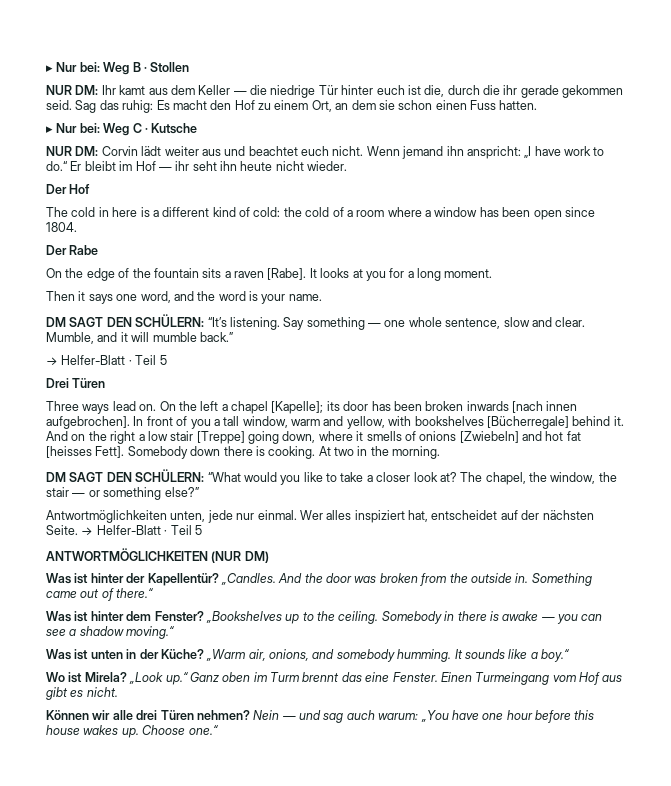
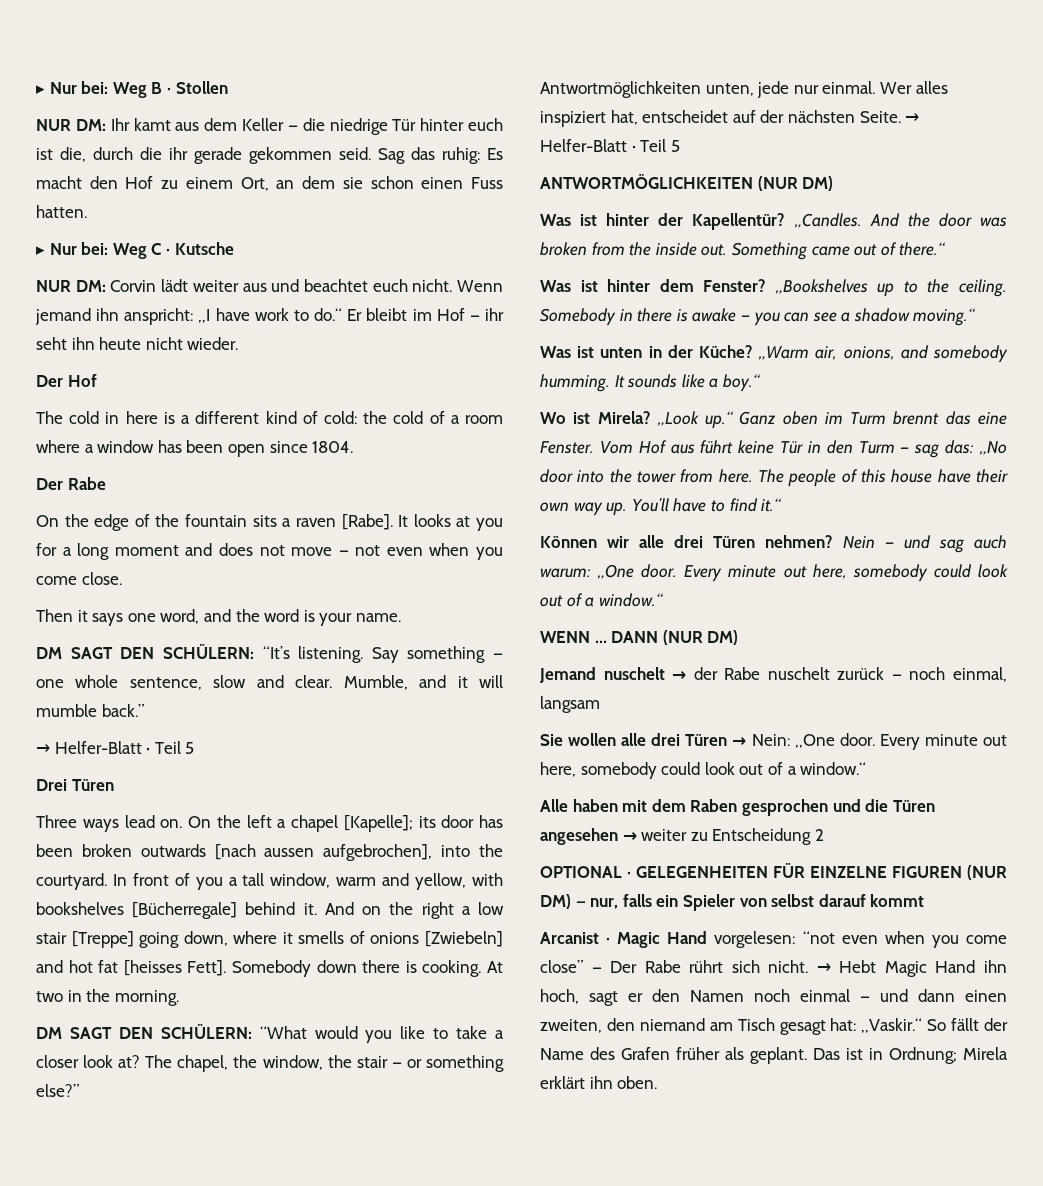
- It looks at you for a long moment.
+ It looks at you for a long moment and does not move — not even when you come close.
- On the left a chapel [Kapelle]; its door has been broken inwards [nach innen aufgebrochen].
+ On the left a chapel [Kapelle]; its door has been broken outwards [nach aussen aufgebrochen], into the courtyard.
- And the door was broken from the outside in.
+ And the door was broken from the inside out.
- Einen Turmeingang vom Hof aus gibt es nicht.
+ Vom Hof aus führt keine Tür in den Turm — sag das: „No door into the tower from here. The people of this house have their own way up. You’ll have to find it.“
- Nein — und sag auch warum: „You have one hour before this house wakes up. Choose one.“
+ Nein — und sag auch warum: „One door. Every minute out here, somebody could look out of a window.“
+ WENN … DANN (NUR DM)
+ Jemand nuschelt → der Rabe nuschelt zurück — noch einmal, langsam
+ Sie wollen alle drei Türen → Nein: „One door. Every minute out here, somebody could look out of a window.“
+ Alle haben mit dem Raben gesprochen und die Türen angesehen → weiter zu Entscheidung 2
+ OPTIONAL · GELEGENHEITEN FÜR EINZELNE FIGUREN (NUR DM) — nur, falls ein Spieler von selbst darauf kommt
+ Arcanist · Magic Hand vorgelesen: “not even when you come close” — Der Rabe rührt sich nicht. → Hebt Magic Hand ihn hoch, sagt er den Namen noch einmal — und dann einen zweiten, den niemand am Tisch gesagt hat: „Vaskir.“ So fällt der Name des Grafen früher als geplant. Das ist in Ordnung; Mirela erklärt ihn oben.

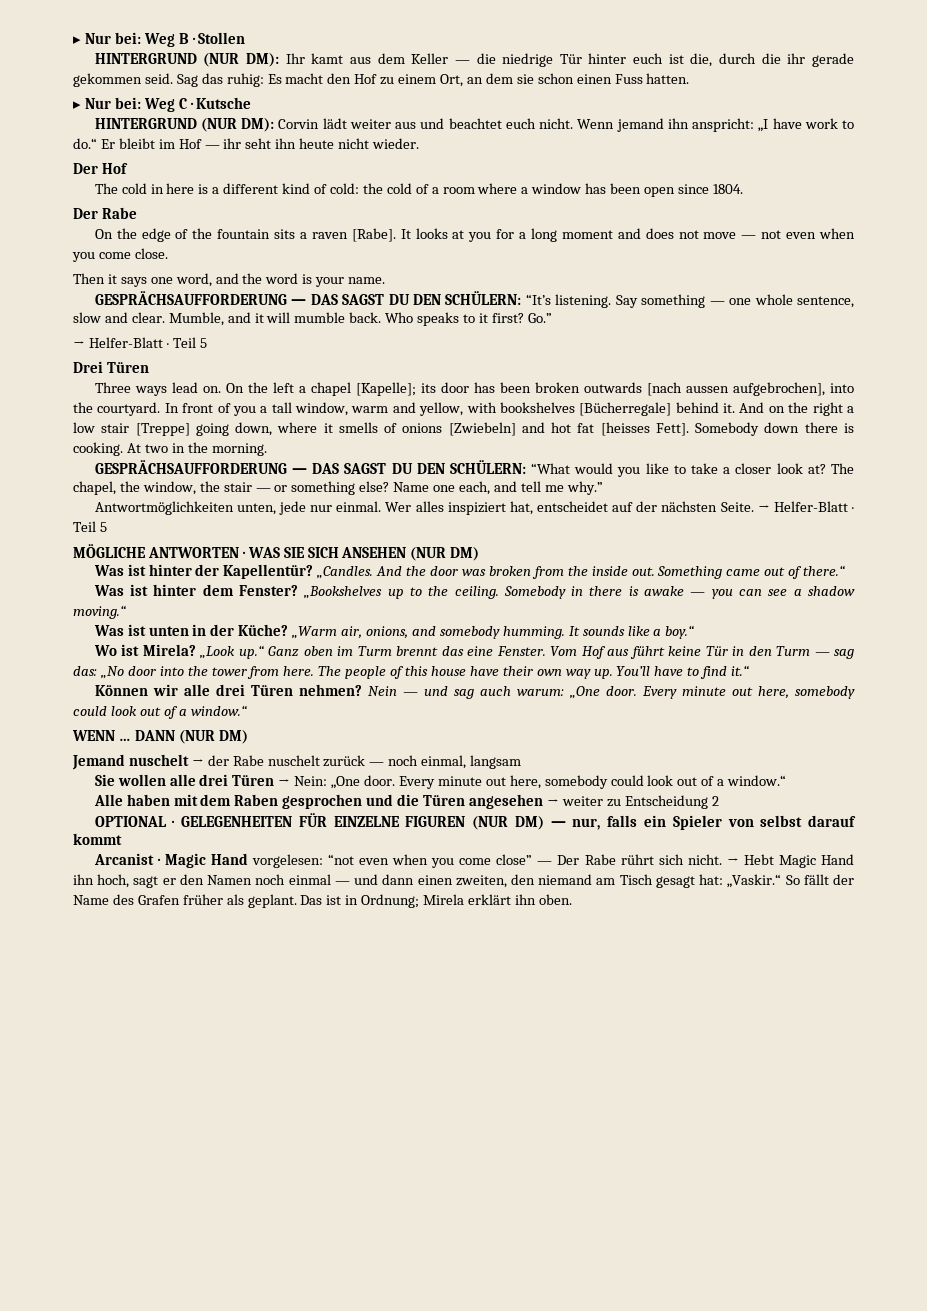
- NUR DM: Ihr kamt aus dem Keller — die niedrige Tür hinter euch ist die, durch die ihr gerade gekommen seid.
+ HINTERGRUND (NUR DM): Ihr kamt aus dem Keller — die niedrige Tür hinter euch ist die, durch die ihr gerade gekommen seid.
- NUR DM: Corvin lädt weiter aus und beachtet euch nicht.
+ HINTERGRUND (NUR DM): Corvin lädt weiter aus und beachtet euch nicht.
- DM SAGT DEN SCHÜLERN: “It’s listening.
+ GESPRÄCHSAUFFORDERUNG — DAS SAGST DU DEN SCHÜLERN: “It’s listening.
- Mumble, and it will mumble back.”
+ Mumble, and it will mumble back. Who speaks to it first? Go.”
- DM SAGT DEN SCHÜLERN: “What would you like to take a closer look at?
+ GESPRÄCHSAUFFORDERUNG — DAS SAGST DU DEN SCHÜLERN: “What would you like to take a closer look at?
- The chapel, the window, the stair — or something else?”
+ The chapel, the window, the stair — or something else? Name one each, and tell me why.”
- ANTWORTMÖGLICHKEITEN (NUR DM)
+ MÖGLICHE ANTWORTEN · WAS SIE SICH ANSEHEN (NUR DM)

